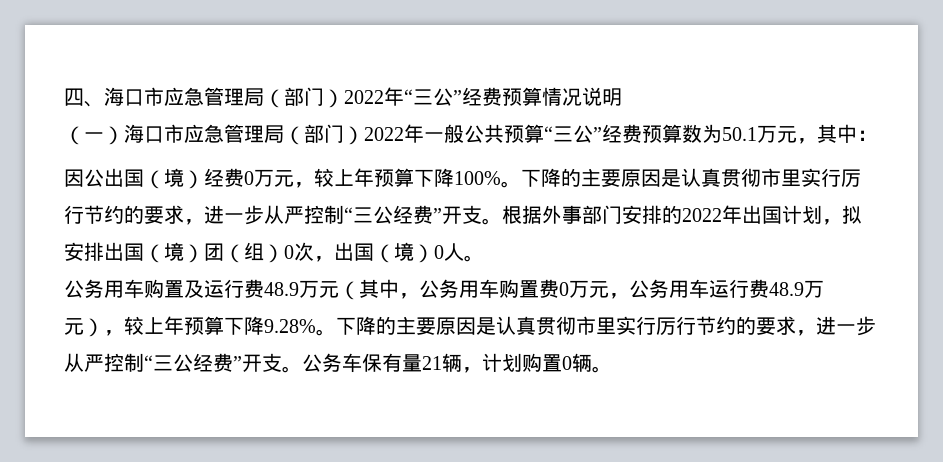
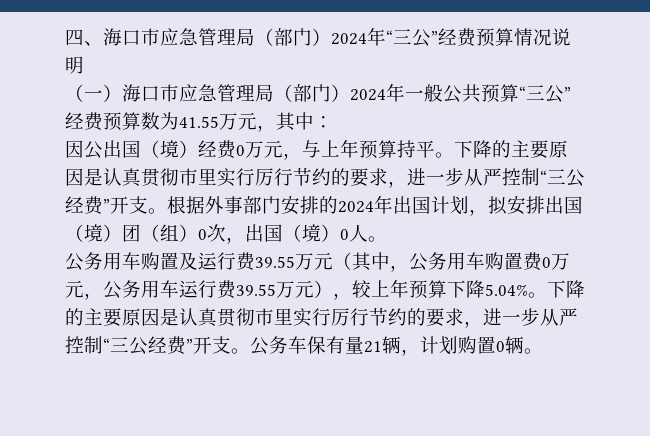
- 四、海口市应急管理局（部门）2022年“三公”经费预算情况说明
+ 四、海口市应急管理局（部门）2024年“三公”经费预算情况说明
- （一）海口市应急管理局（部门）2022年一般公共预算“三公”经费预算数为50.1万元，其中：
+ （一）海口市应急管理局（部门）2024年一般公共预算“三公”经费预算数为41.55万元，其中：
- 因公出国（境）经费0万元，较上年预算下降100%。
+ 因公出国（境）经费0万元，与上年预算持平。
- 根据外事部门安排的2022年出国计划，拟安排出国（境）团（组）0次，出国（境）0人。
+ 根据外事部门安排的2024年出国计划，拟安排出国（境）团（组）0次，出国（境）0人。
- 公务用车购置及运行费48.9万元（其中，公务用车购置费0万元，公务用车运行费48.9万元），较上年预算下降9.28%。
+ 公务用车购置及运行费39.55万元（其中，公务用车购置费0万元，公务用车运行费39.55万元），较上年预算下降5.04%。

